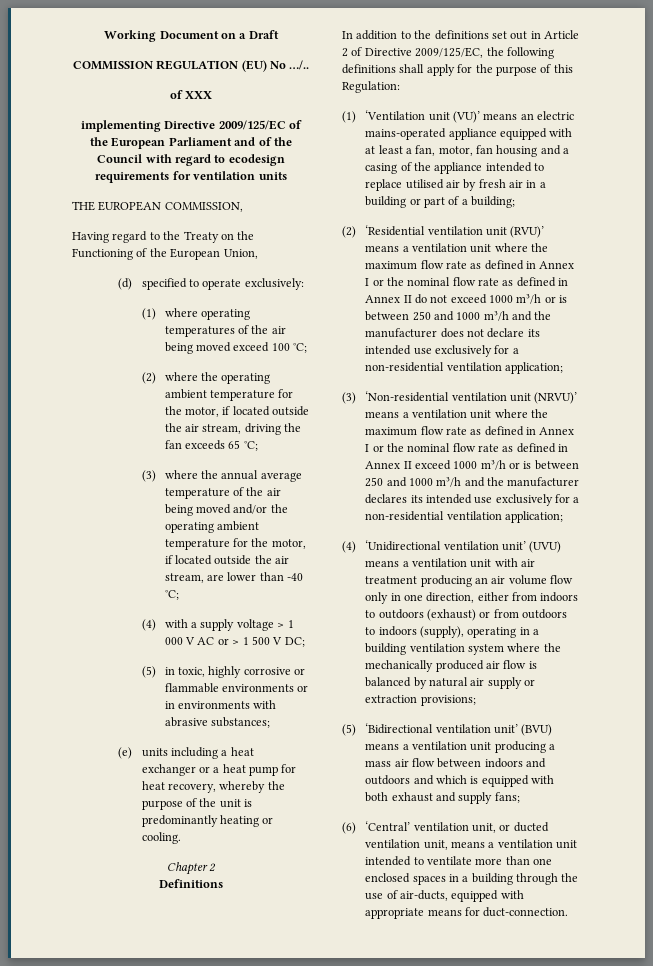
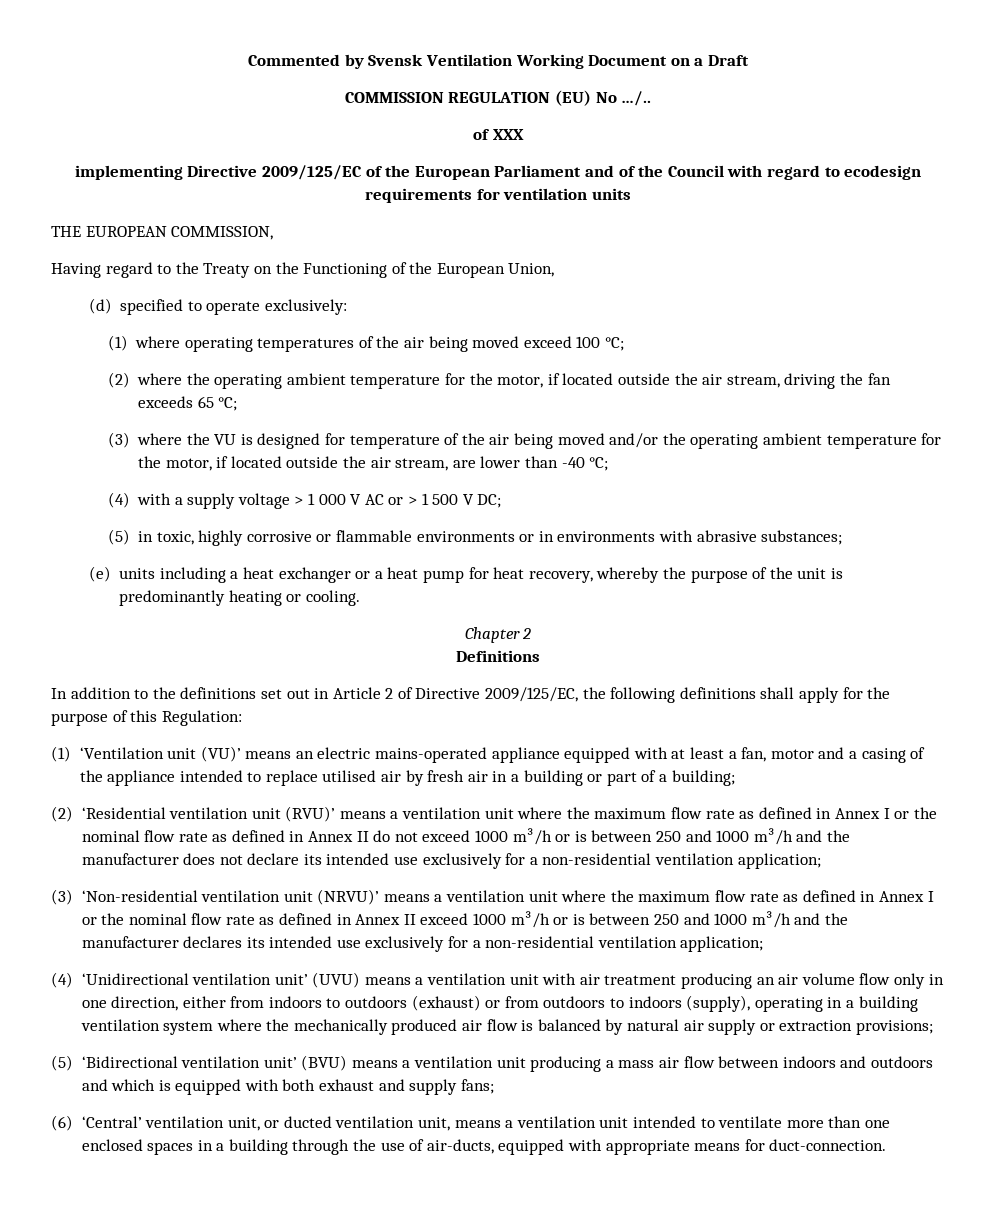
- Working Document on a Draft
+ Commented by Svensk Ventilation Working Document on a Draft
- (3) where the annual average temperature of the air being moved and/or the operating ambient temperature for the motor, if located outside the air stream, are lower than -40 °C;
+ (3) where the VU is designed for temperature of the air being moved and/or the operating ambient temperature for the motor, if located outside the air stream, are lower than -40 °C;
- (1) ‘Ventilation unit (VU)’ means an electric mains-operated appliance equipped with at least a fan, motor, fan housing and a casing of the appliance intended to replace utilised air by fresh air in a building or part of a building;
+ (1) ‘Ventilation unit (VU)’ means an electric mains-operated appliance equipped with at least a fan, motor and a casing of the appliance intended to replace utilised air by fresh air in a building or part of a building;

